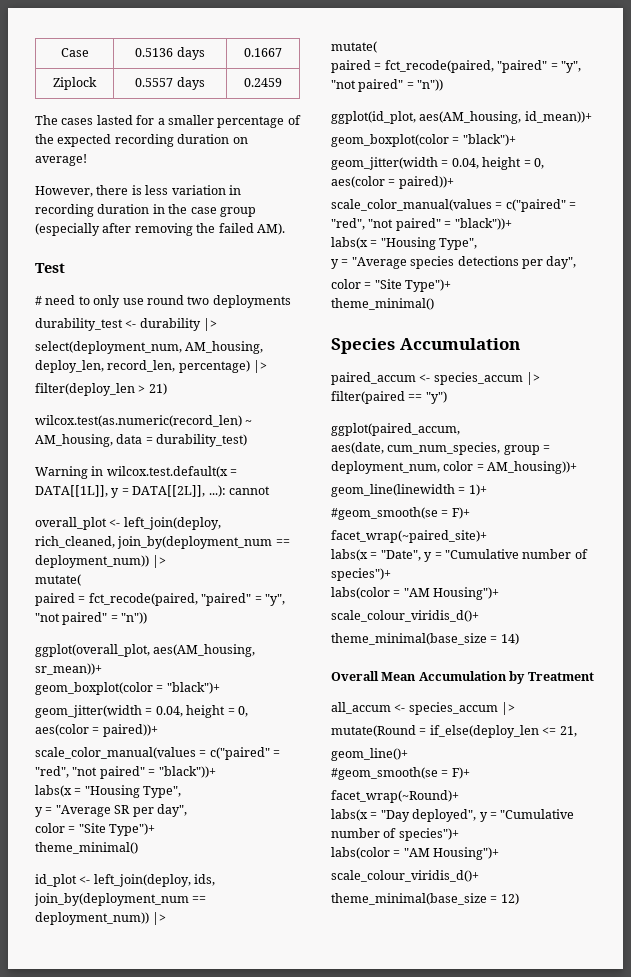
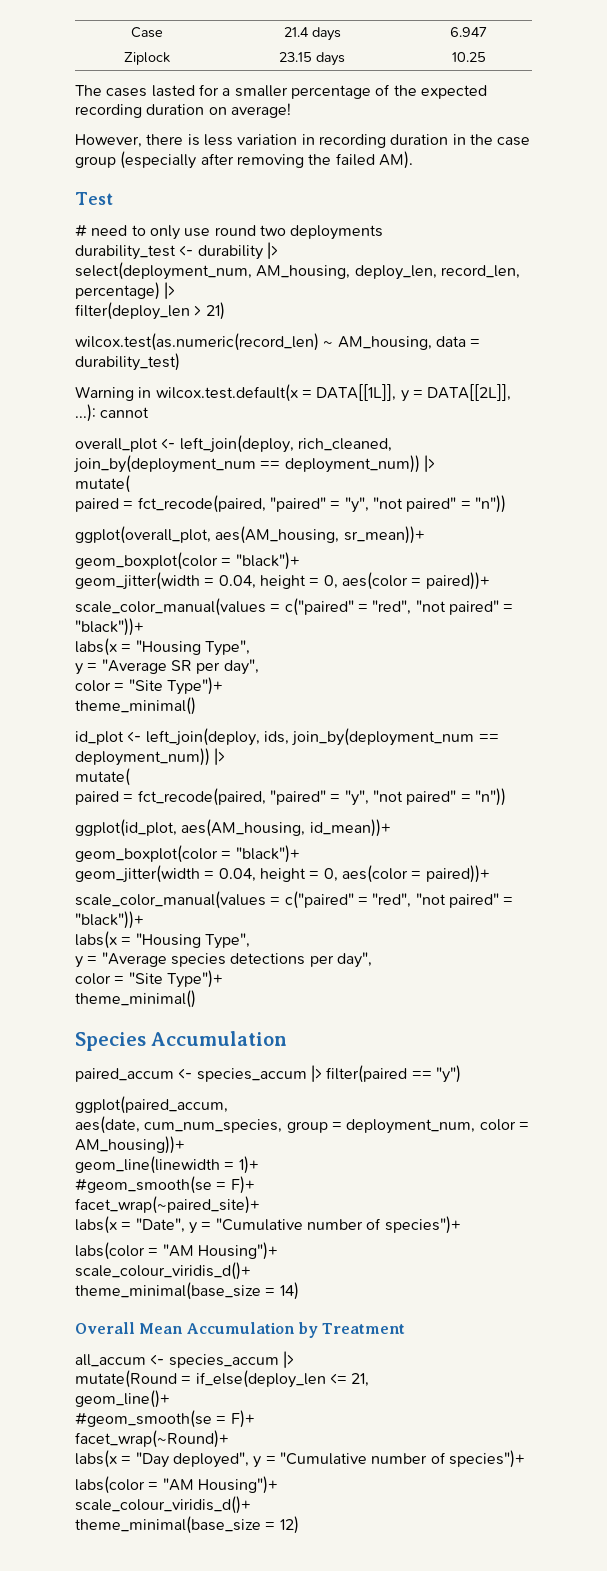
- Case | 0.5136 days | 0.1667
+ Case | 21.4 days | 6.947
- Ziplock | 0.5557 days | 0.2459
+ Ziplock | 23.15 days | 10.25

